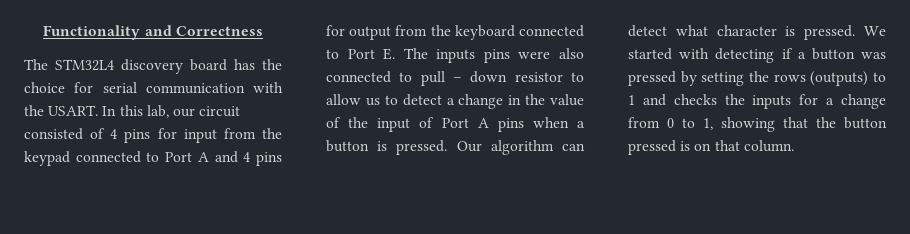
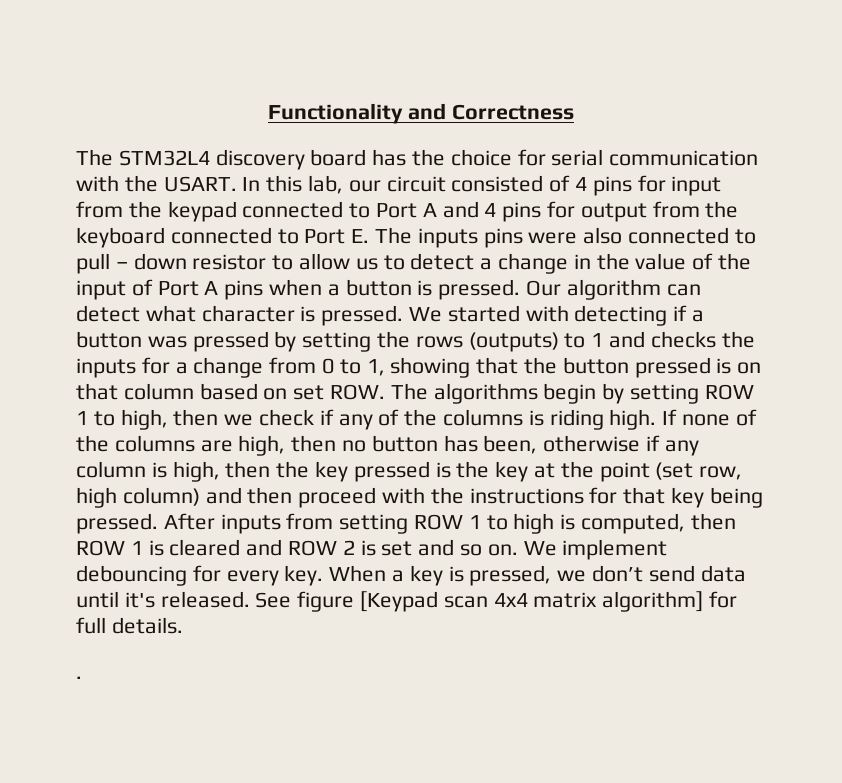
- We started with detecting if a button was pressed by setting the rows (outputs) to 1 and checks the inputs for a change from 0 to 1, showing that the button pressed is on that column.
+ We started with detecting if a button was pressed by setting the rows (outputs) to 1 and checks the inputs for a change from 0 to 1, showing that the button pressed is on that column based on set ROW. The algorithms begin by setting ROW 1 to high, then we check if any of the columns is riding high. If none of the columns are high, then no button has been, otherwise if any column is high, then the key pressed is the key at the point (set row, high column) and then proceed with the instructions for that key being pressed. After inputs from setting ROW 1 to high is computed, then ROW 1 is cleared and ROW 2 is set and so on. We implement debouncing for every key. When a key is pressed, we don’t send data until it's released. See figure [Keypad scan 4x4 matrix algorithm] for full details.
+ .

